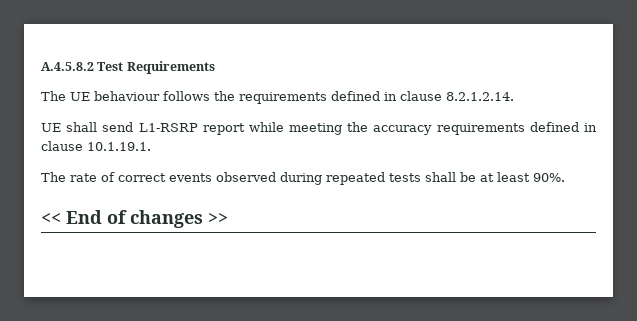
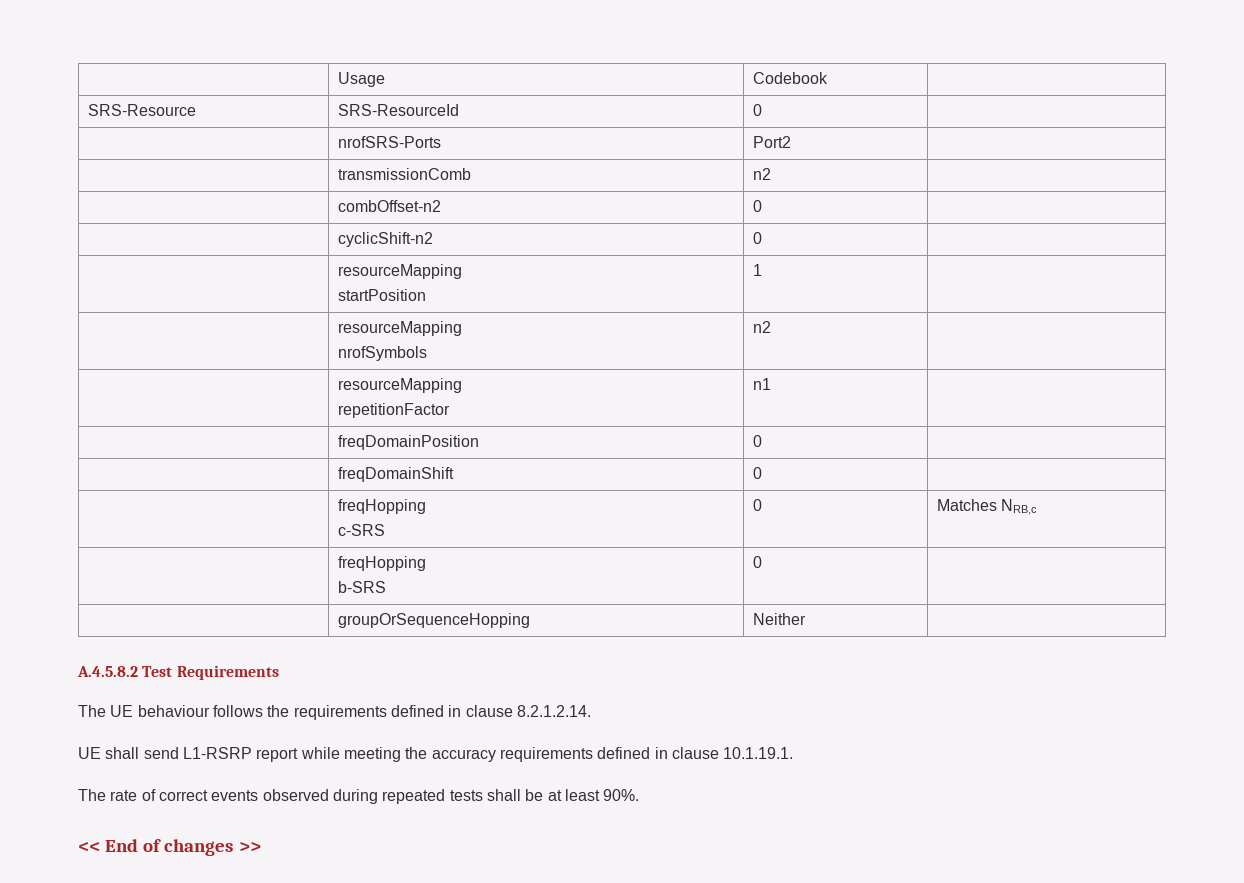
+ | Usage | Codebook |
+ SRS-Resource | SRS-ResourceId | 0 |
+ | nrofSRS-Ports | Port2 |
+ | transmissionComb | n2 |
+ | combOffset-n2 | 0 |
+ | cyclicShift-n2 | 0 |
+ | resourceMapping
+ startPosition | 1 |
+ | resourceMapping
+ nrofSymbols | n2 |
+ | resourceMapping
+ repetitionFactor | n1 |
+ | freqDomainPosition | 0 |
+ | freqDomainShift | 0 |
+ | freqHopping
+ c-SRS | 0 | Matches NRB,c
+ | freqHopping
+ b-SRS | 0 |
+ | groupOrSequenceHopping | Neither |

